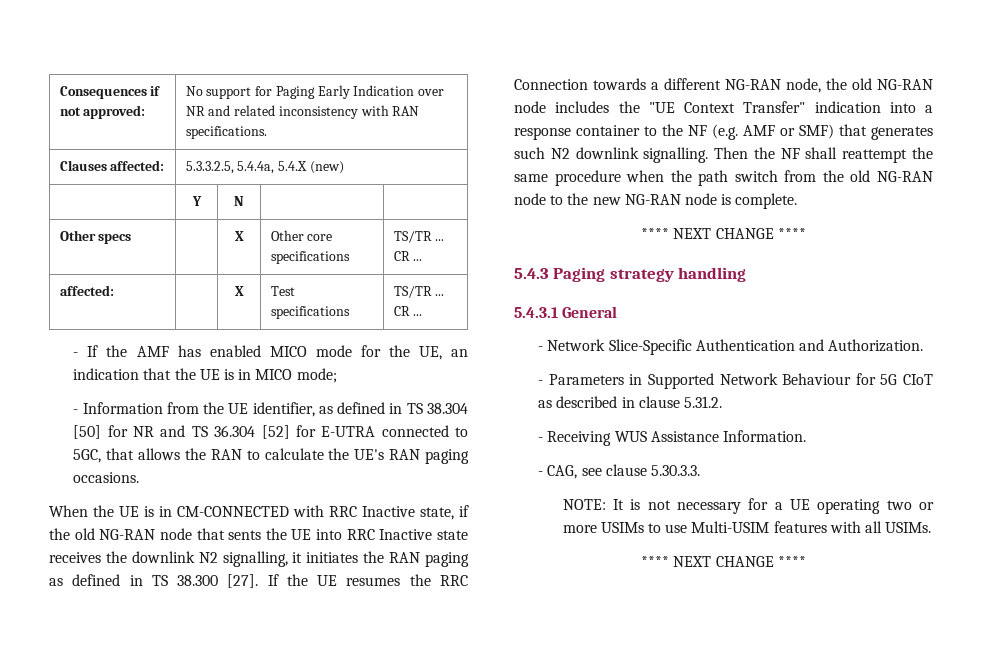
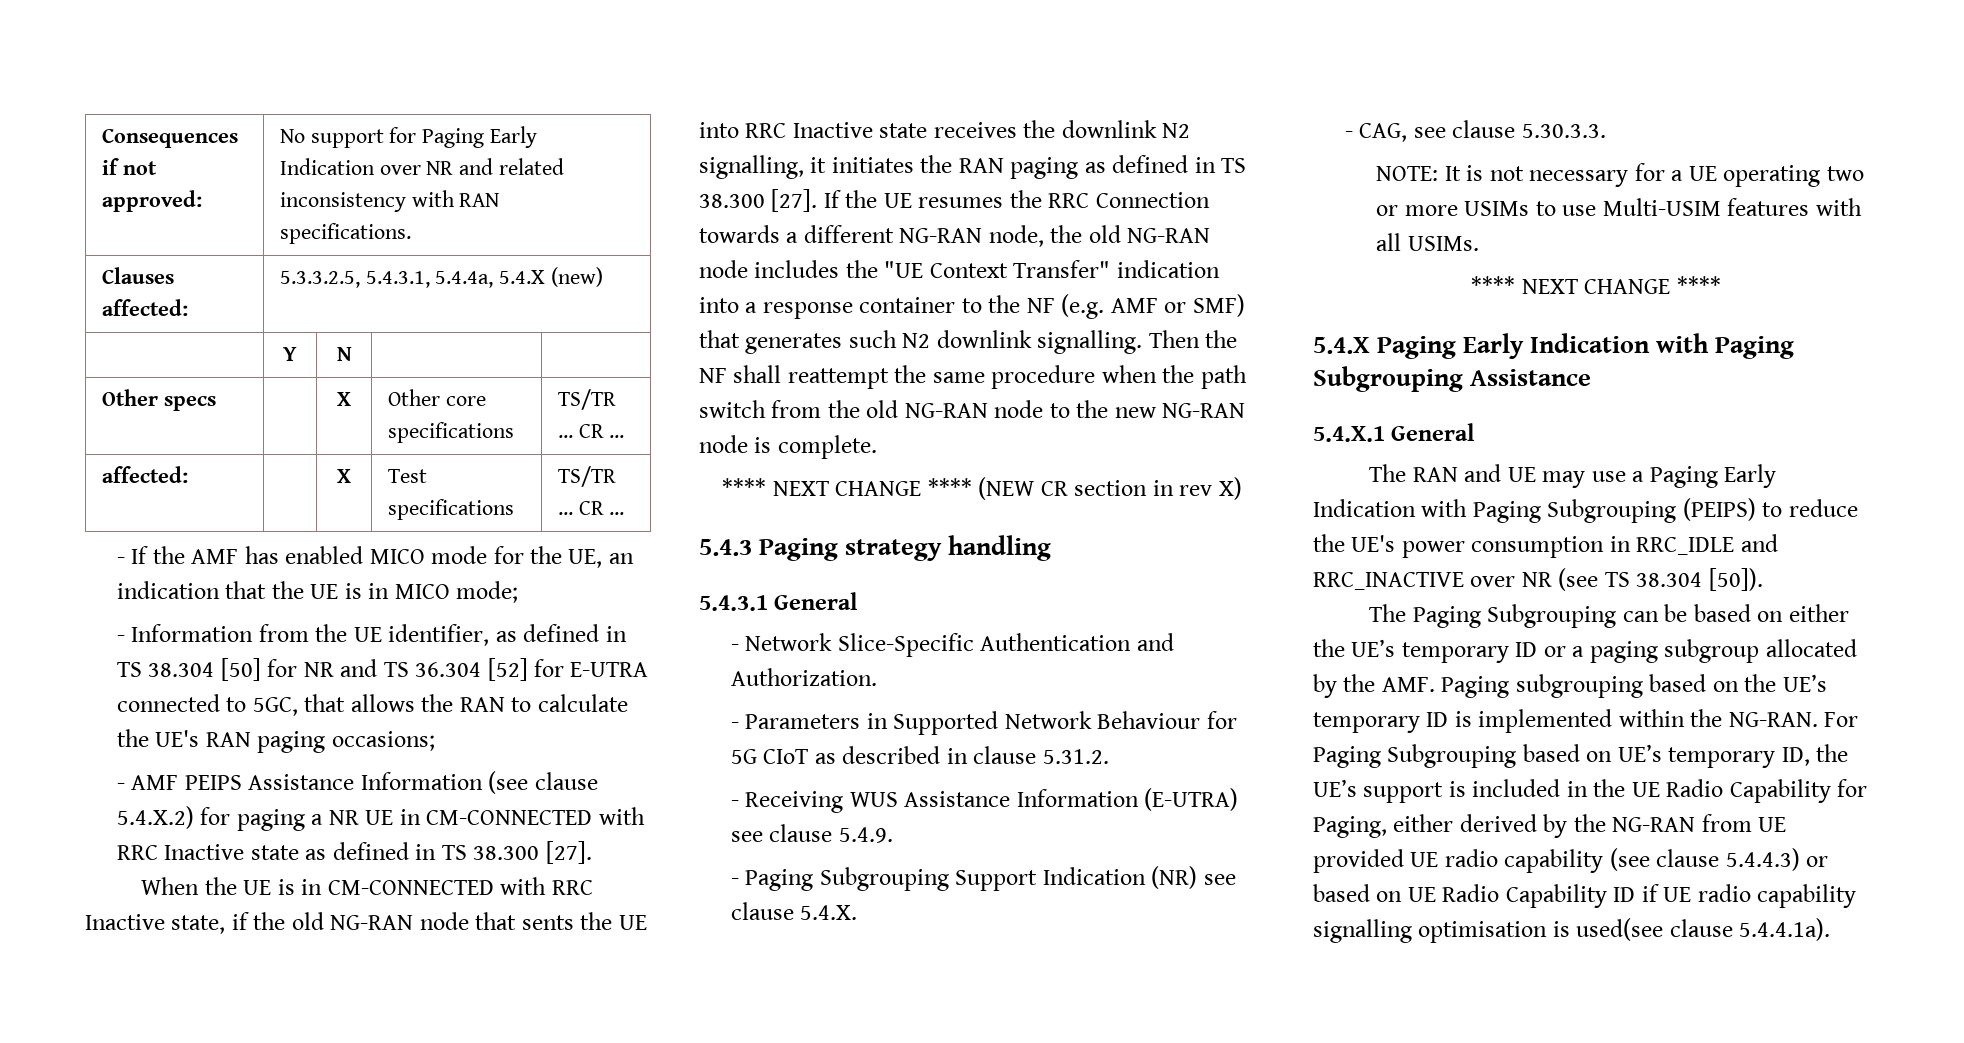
- Clauses affected: | 5.3.3.2.5, 5.4.4a, 5.4.X (new)
+ Clauses affected: | 5.3.3.2.5, 5.4.3.1, 5.4.4a, 5.4.X (new)
- - Information from the UE identifier, as defined in TS 38.304 [50] for NR and TS 36.304 [52] for E-UTRA connected to 5GC, that allows the RAN to calculate the UE's RAN paging occasions.
+ - Information from the UE identifier, as defined in TS 38.304 [50] for NR and TS 36.304 [52] for E-UTRA connected to 5GC, that allows the RAN to calculate the UE's RAN paging occasions;
+ - AMF PEIPS Assistance Information (see clause 5.4.X.2) for paging a NR UE in CM-CONNECTED with RRC Inactive state as defined in TS 38.300 [27].
  Then the NF shall reattempt the same procedure when the path switch from the old NG-RAN node to the new NG-RAN node is complete.
- **** NEXT CHANGE ****
+ **** NEXT CHANGE **** (NEW CR section in rev X)
- - Receiving WUS Assistance Information.
+ - Receiving WUS Assistance Information (E-UTRA) see clause 5.4.9.
+ - Paging Subgrouping Support Indication (NR) see clause 5.4.X.
+ 5.4.X Paging Early Indication with Paging Subgrouping Assistance
+ 5.4.X.1 General
+ The RAN and UE may use a Paging Early Indication with Paging Subgrouping (PEIPS) to reduce the UE's power consumption in RRC_IDLE and RRC_INACTIVE over NR (see TS 38.304 [50]).
+ The Paging Subgrouping can be based on either the UE’s temporary ID or a paging subgroup allocated by the AMF. Paging subgrouping based on the UE’s temporary ID is implemented within the NG-RAN. For Paging Subgrouping based on UE’s temporary ID, the UE’s support is included in the UE Radio Capability for Paging, either derived by the NG-RAN from UE provided UE radio capability (see clause 5.4.4.3) or based on UE Radio Capability ID if UE radio capability signalling optimisation is used(see clause 5.4.4.1a).

